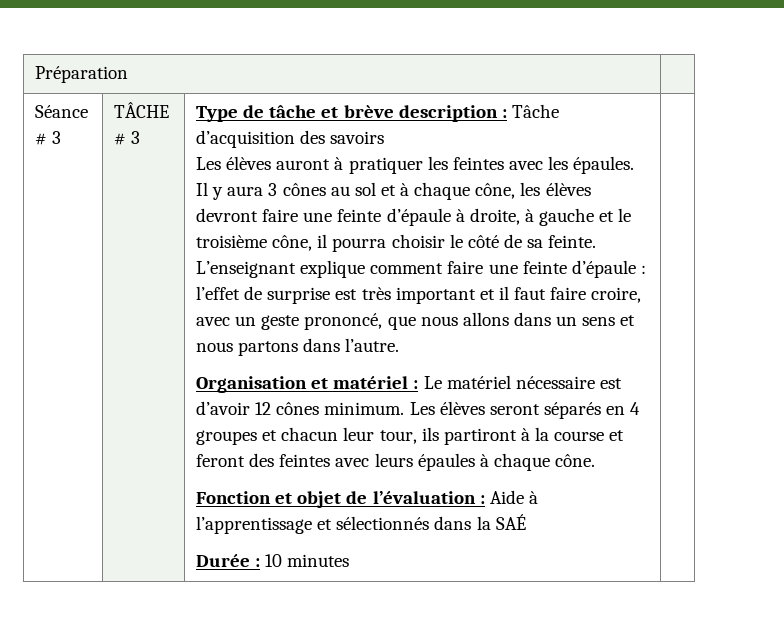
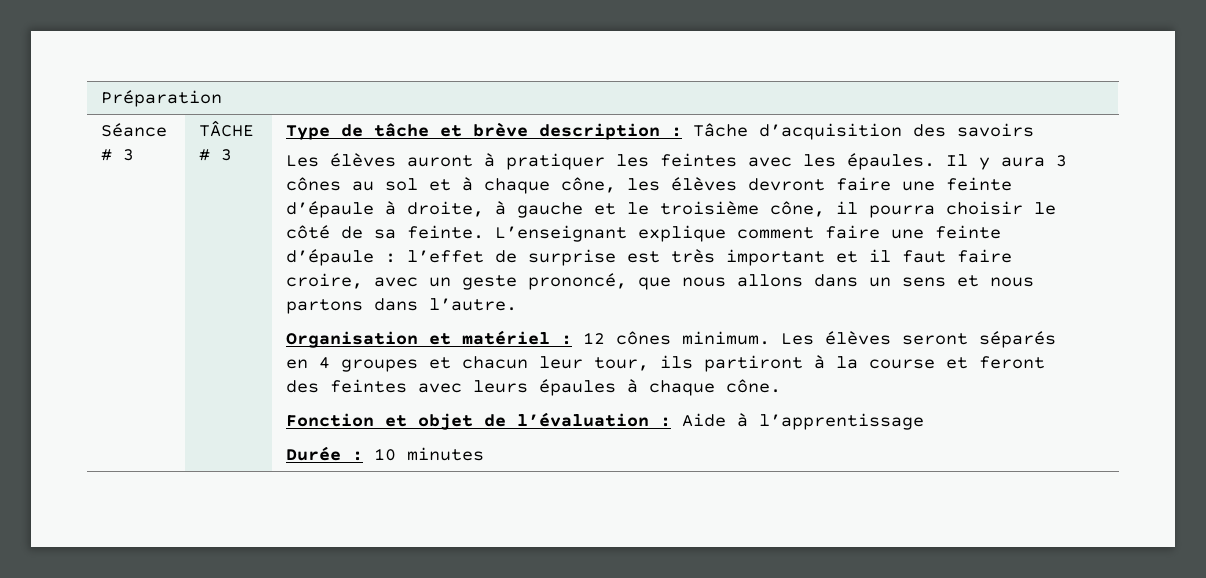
- Organisation et matériel : Le matériel nécessaire est d’avoir 12 cônes minimum.
+ Organisation et matériel : 12 cônes minimum.
- Fonction et objet de l’évaluation : Aide à l’apprentissage et sélectionnés dans la SAÉ
+ Fonction et objet de l’évaluation : Aide à l’apprentissage

